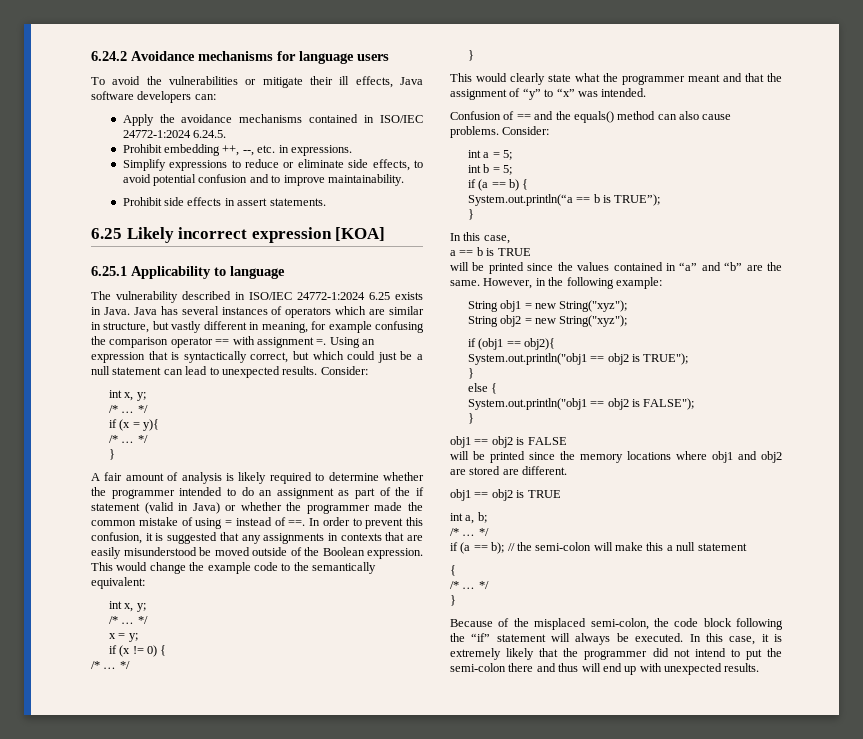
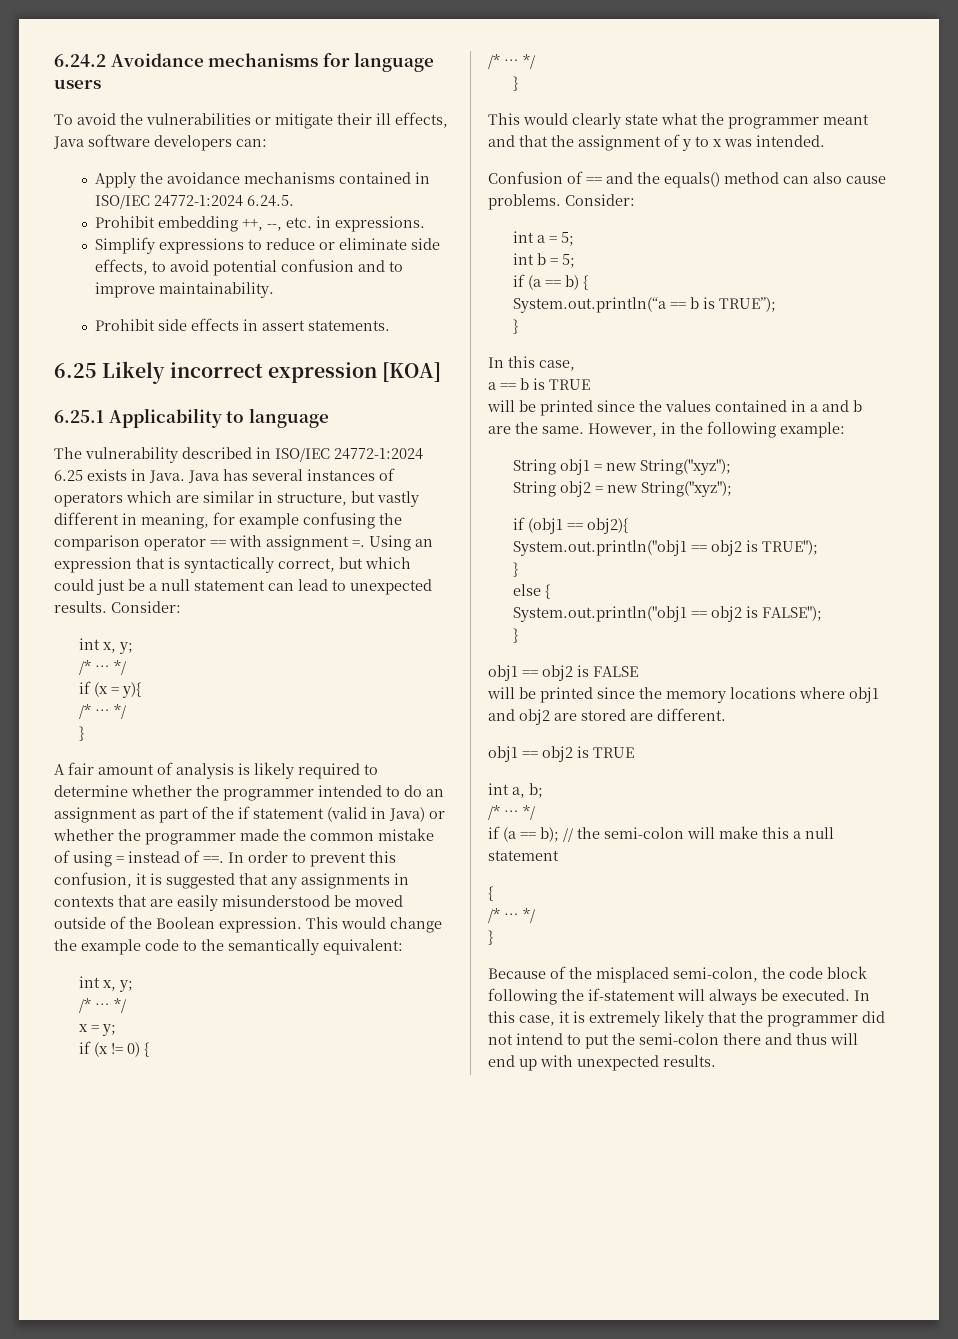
- This would clearly state what the programmer meant and that the assignment of “y” to “x” was intended.
+ This would clearly state what the programmer meant and that the assignment of y to x was intended.
- will be printed since the values contained in “a” and “b” are the same.
+ will be printed since the values contained in a and b are the same.
- Because of the misplaced semi-colon, the code block following the “if” statement will always be executed.
+ Because of the misplaced semi-colon, the code block following the if-statement will always be executed.

